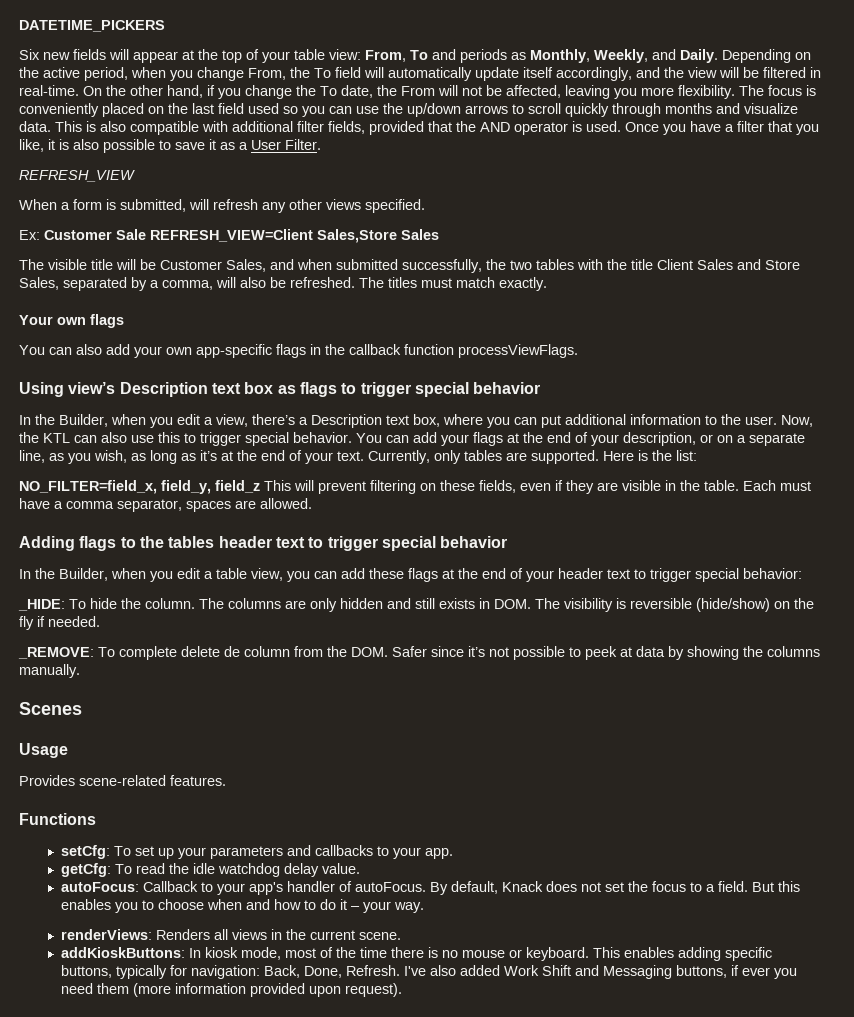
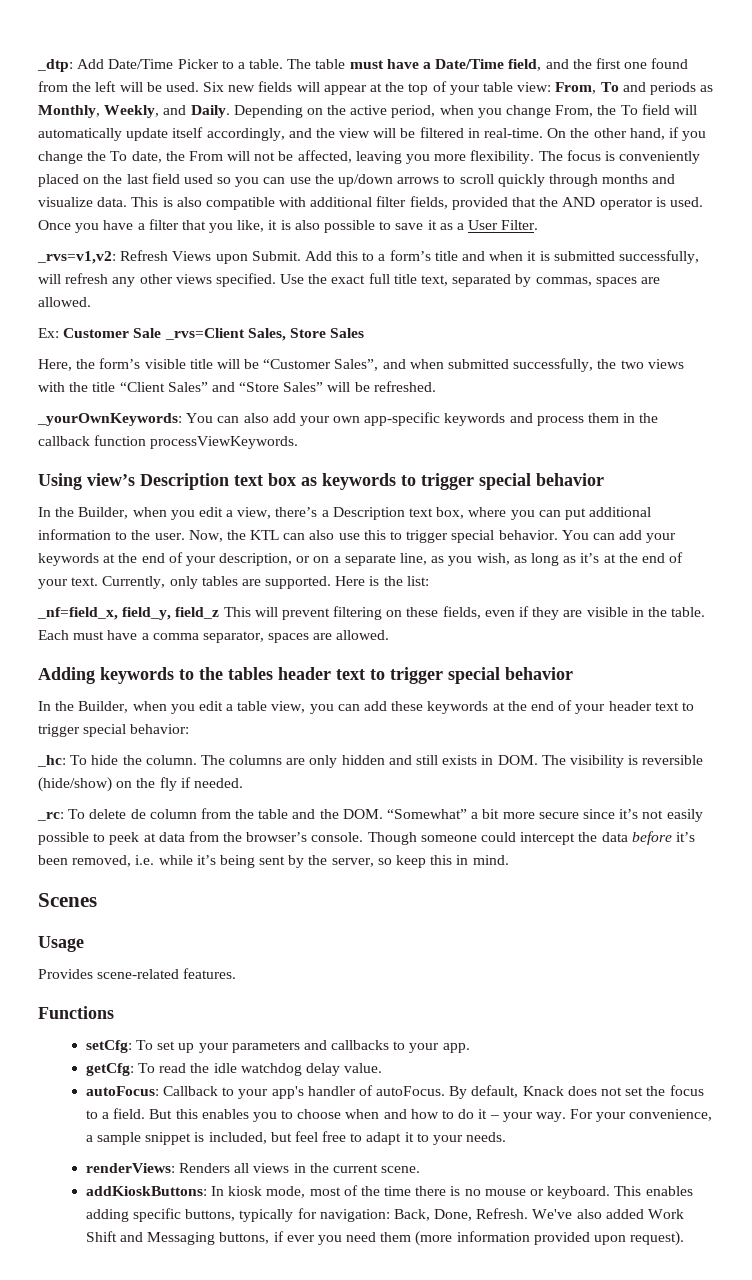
- DATETIME_PICKERS
- Six new fields will appear at the top of your table view: From, To and periods as Monthly, Weekly, and Daily.
+ _dtp: Add Date/Time Picker to a table. The table must have a Date/Time field, and the first one found from the left will be used. Six new fields will appear at the top of your table view: From, To and periods as Monthly, Weekly, and Daily.
- REFRESH_VIEW
- When a form is submitted, will refresh any other views specified.
- Ex: Customer Sale REFRESH_VIEW=Client Sales,Store Sales
- The visible title will be Customer Sales, and when submitted successfully, the two tables with the title Client Sales and Store Sales, separated by a comma, will also be refreshed. The titles must match exactly.
- Your own flags
- You can also add your own app-specific flags in the callback function processViewFlags.
+ _rvs=v1,v2: Refresh Views upon Submit. Add this to a form’s title and when it is submitted successfully, will refresh any other views specified. Use the exact full title text, separated by commas, spaces are allowed.
+ Ex: Customer Sale _rvs=Client Sales, Store Sales
+ Here, the form’s visible title will be “Customer Sales”, and when submitted successfully, the two views with the title “Client Sales” and “Store Sales” will be refreshed.
+ _yourOwnKeywords: You can also add your own app-specific keywords and process them in the callback function processViewKeywords.
- Using view’s Description text box as flags to trigger special behavior
+ Using view’s Description text box as keywords to trigger special behavior
- You can add your flags at the end of your description, or on a separate line, as you wish, as long as it’s at the end of your text.
+ You can add your keywords at the end of your description, or on a separate line, as you wish, as long as it’s at the end of your text.
- NO_FILTER=field_x, field_y, field_z This will prevent filtering on these fields, even if they are visible in the table.
+ _nf=field_x, field_y, field_z This will prevent filtering on these fields, even if they are visible in the table.
- Adding flags to the tables header text to trigger special behavior
+ Adding keywords to the tables header text to trigger special behavior
- In the Builder, when you edit a table view, you can add these flags at the end of your header text to trigger special behavior:
+ In the Builder, when you edit a table view, you can add these keywords at the end of your header text to trigger special behavior:
- _HIDE: To hide the column.
+ _hc: To hide the column.
- _REMOVE: To complete delete de column from the DOM. Safer since it’s not possible to peek at data by showing the columns manually.
+ _rc: To delete de column from the table and the DOM. “Somewhat” a bit more secure since it’s not easily possible to peek at data from the browser’s console. Though someone could intercept the data before it’s been removed, i.e. while it’s being sent by the server, so keep this in mind.
+ For your convenience, a sample snippet is included, but feel free to adapt it to your needs.
- I've also added Work Shift and Messaging buttons, if ever you need them (more information provided upon request).
+ We've also added Work Shift and Messaging buttons, if ever you need them (more information provided upon request).

